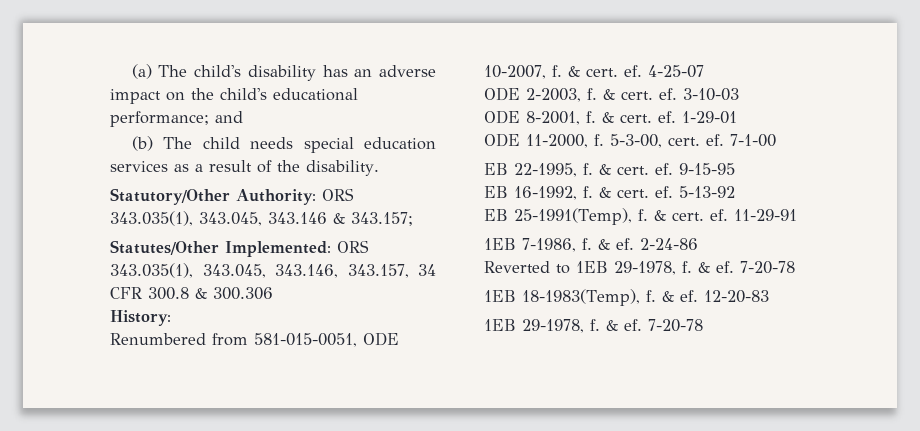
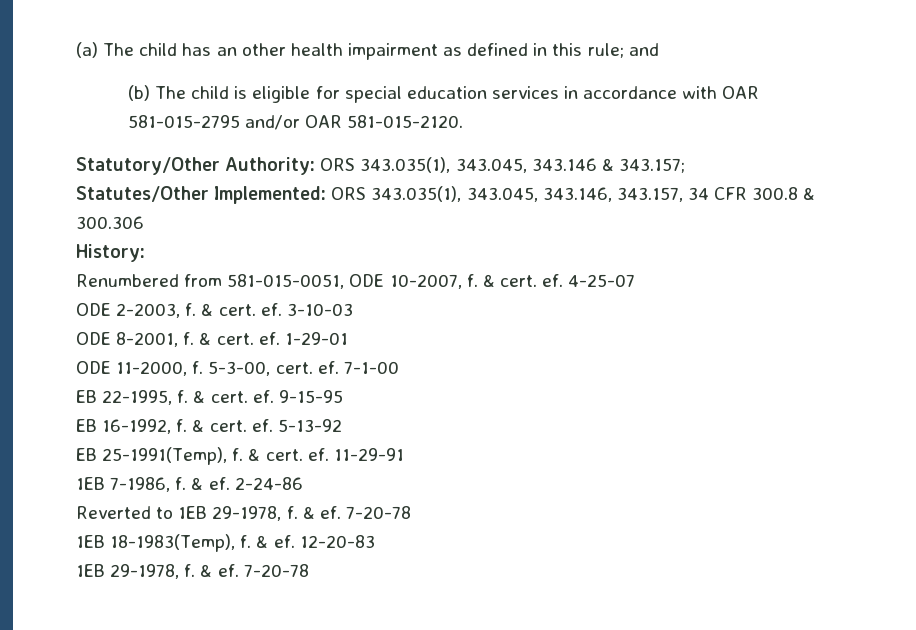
- (a) The child's disability has an adverse impact on the child's educational performance; and
- (b) The child needs special education services as a result of the disability.
+ (a) The child has an other health impairment as defined in this rule; and
+ (b) The child is eligible for special education services in accordance with OAR 581-015-2795 and/or OAR 581-015-2120.

